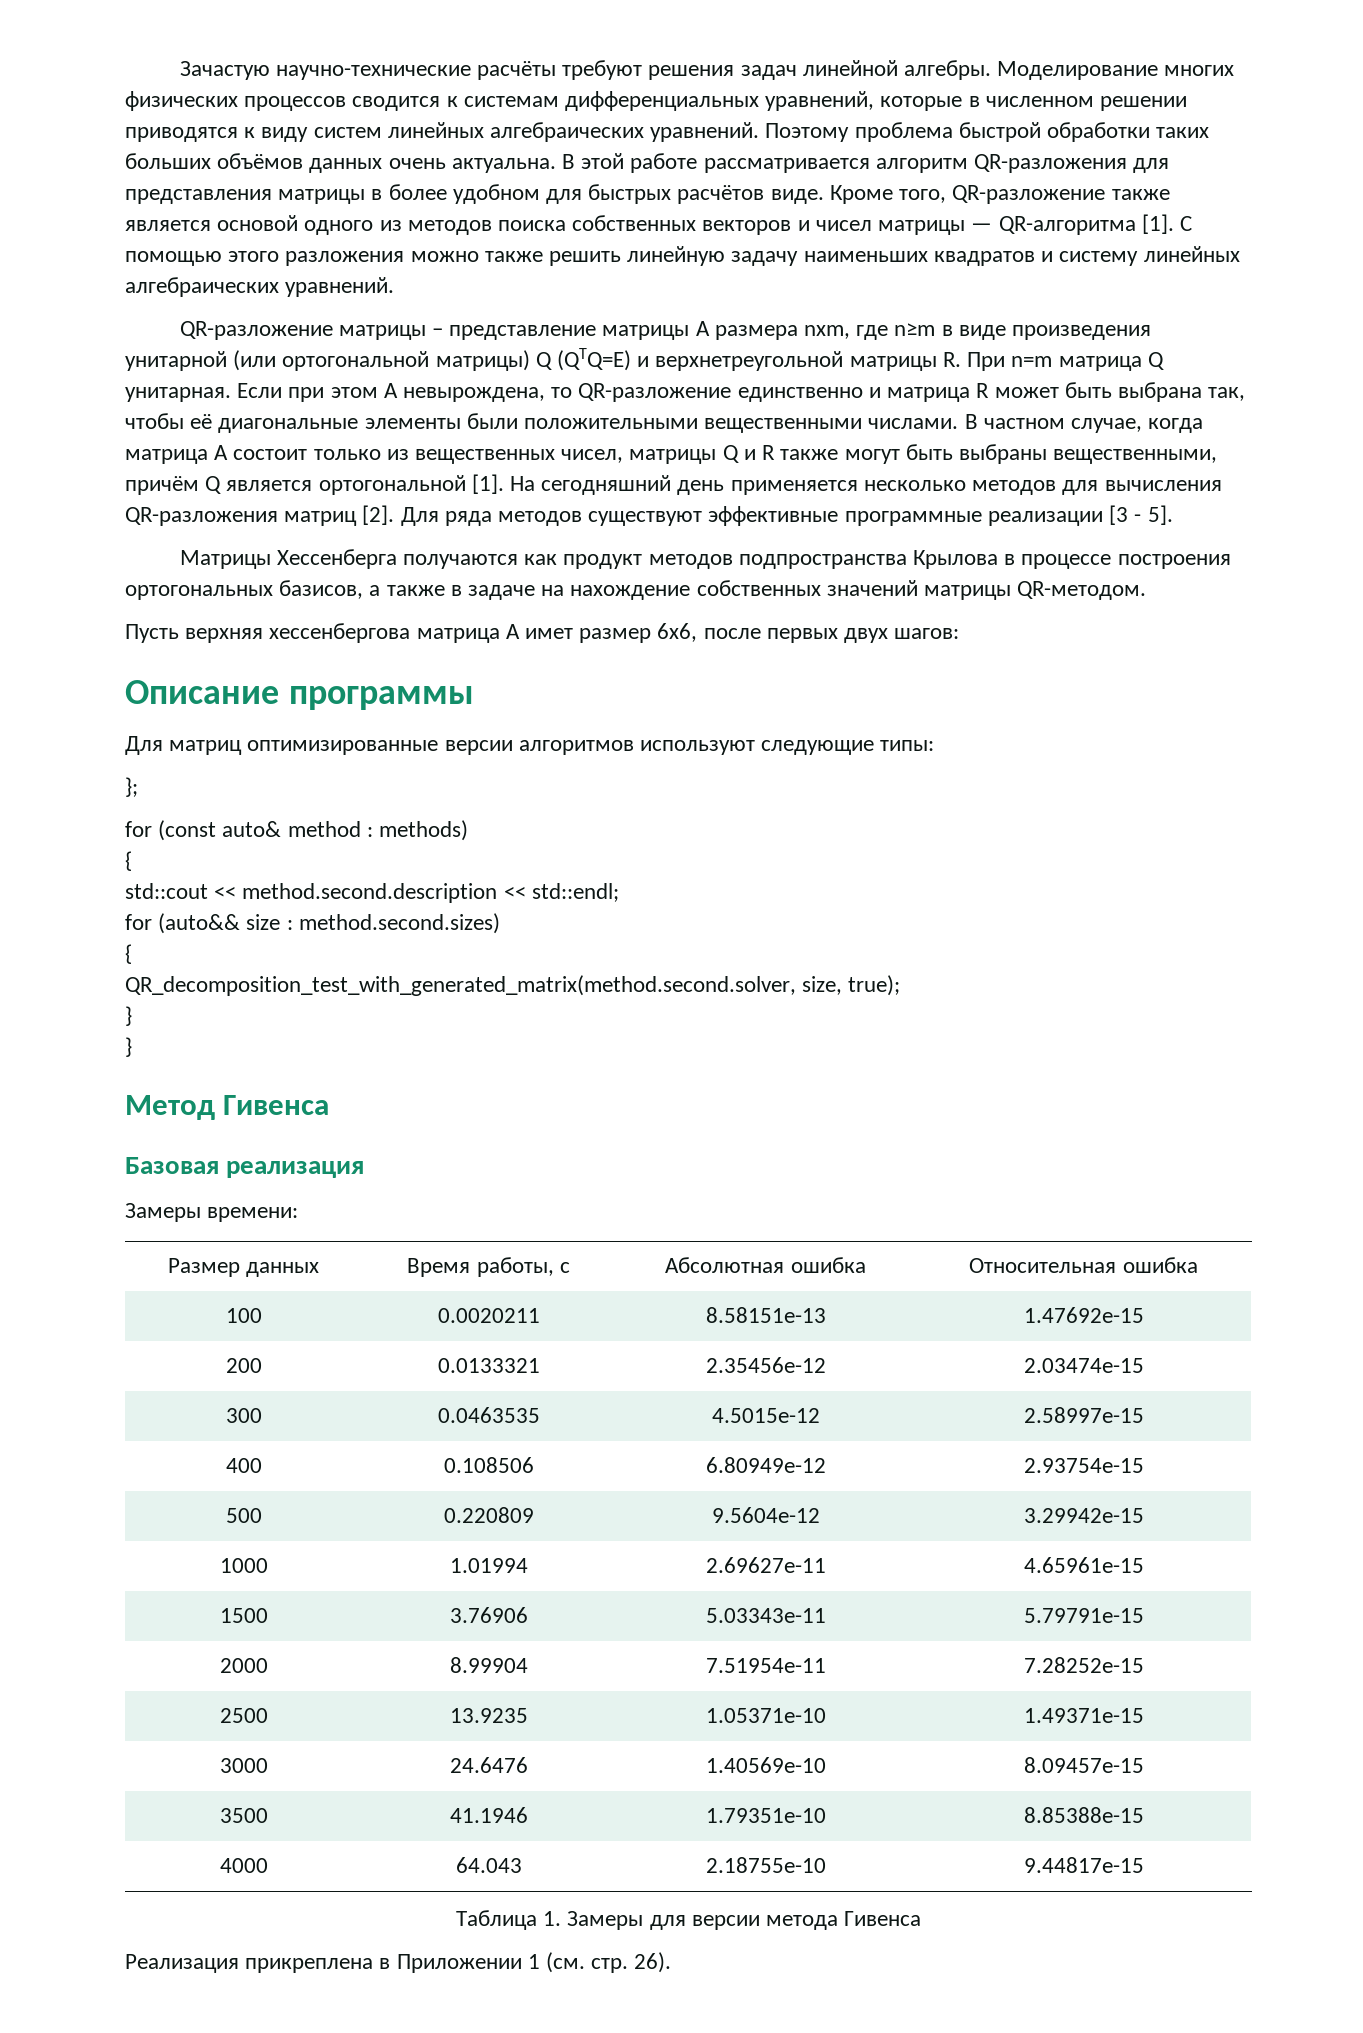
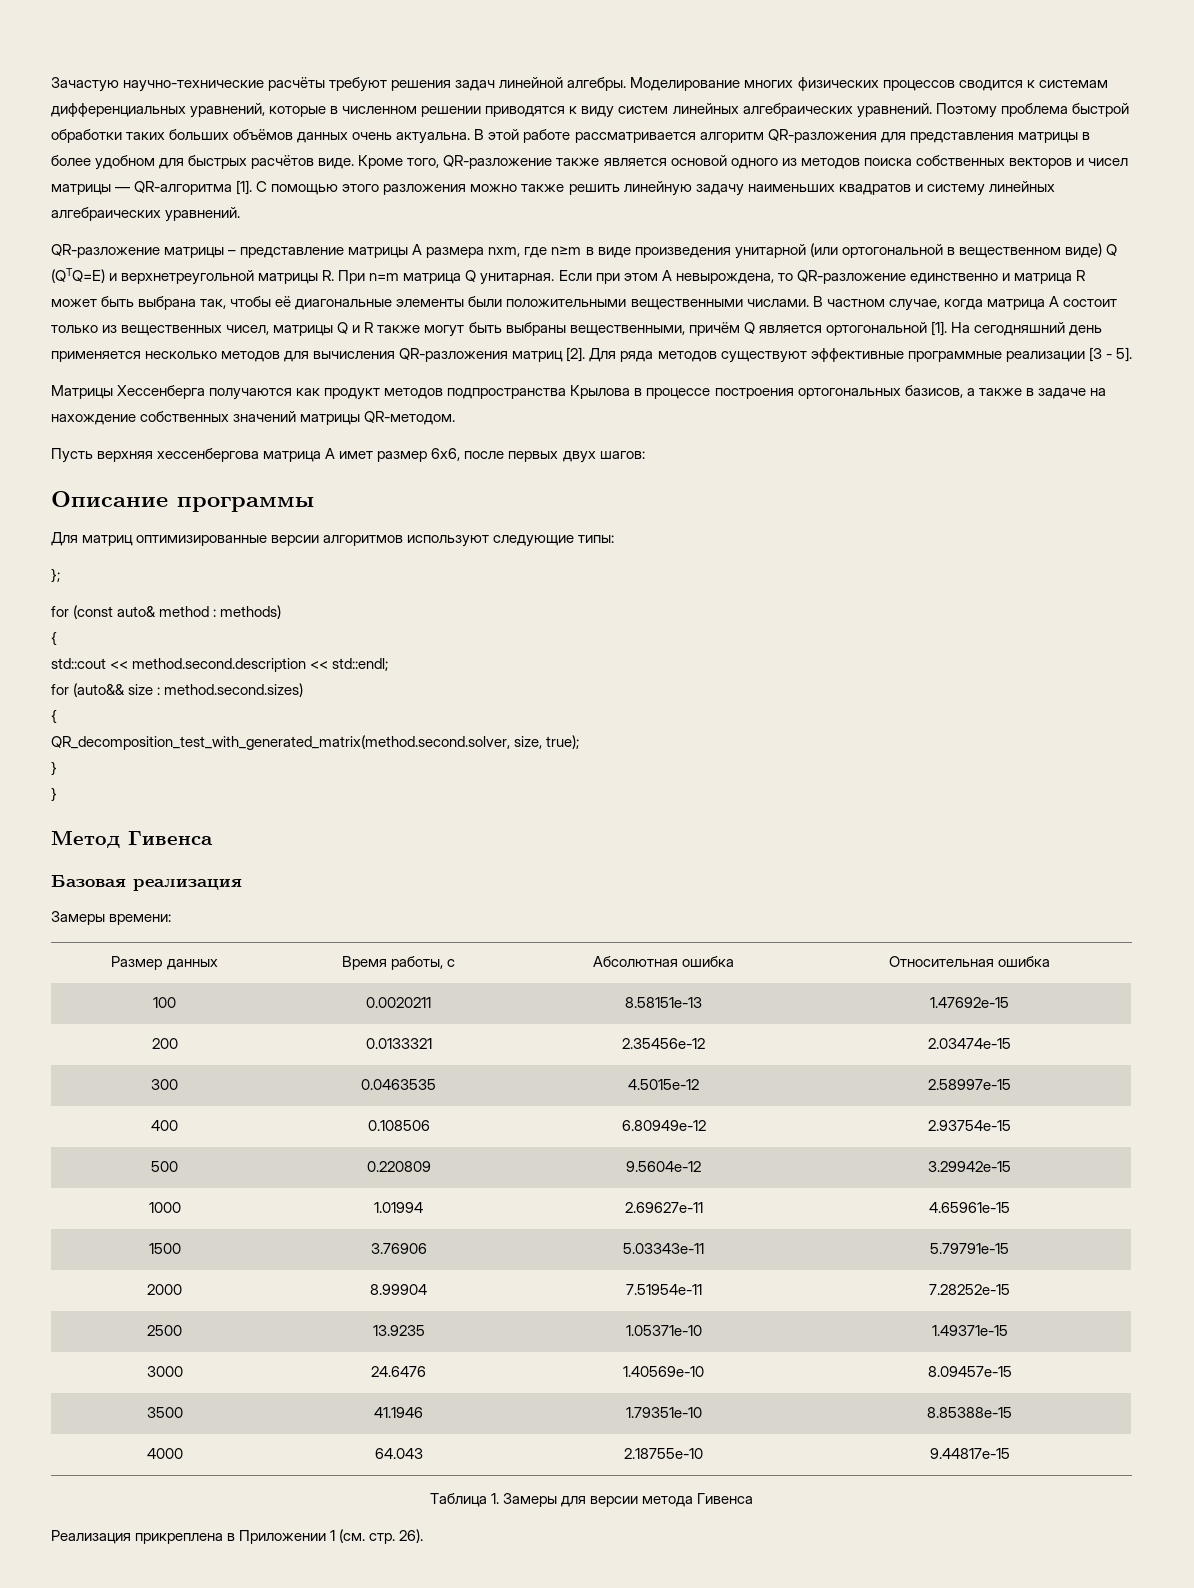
- QR-разложение матрицы – представление матрицы A размера nxm, где n≥m в виде произведения унитарной (или ортогональной матрицы) Q (QTQ=E) и верхнетреугольной матрицы R. При n=m матрица Q унитарная.
+ QR-разложение матрицы – представление матрицы A размера nxm, где n≥m в виде произведения унитарной (или ортогональной в вещественном виде) Q (QTQ=E) и верхнетреугольной матрицы R. При n=m матрица Q унитарная.

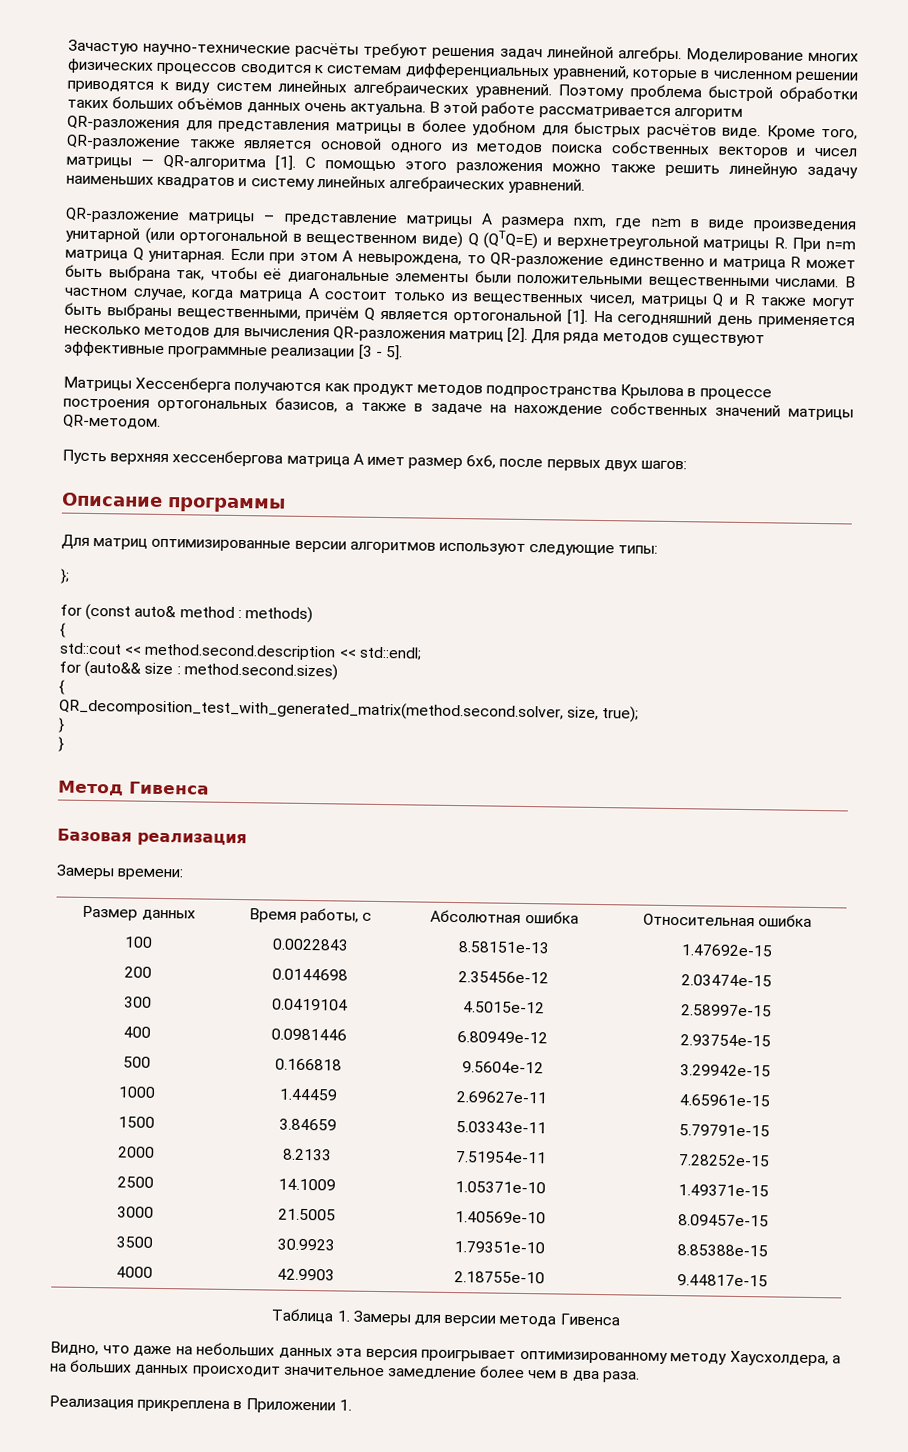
- 100 | 0.0020211 | 8.58151e-13 | 1.47692e-15
+ 100 | 0.0022843 | 8.58151e-13 | 1.47692e-15
- 200 | 0.0133321 | 2.35456e-12 | 2.03474e-15
+ 200 | 0.0144698 | 2.35456e-12 | 2.03474e-15
- 300 | 0.0463535 | 4.5015e-12 | 2.58997e-15
+ 300 | 0.0419104 | 4.5015e-12 | 2.58997e-15
- 400 | 0.108506 | 6.80949e-12 | 2.93754e-15
+ 400 | 0.0981446 | 6.80949e-12 | 2.93754e-15
- 500 | 0.220809 | 9.5604e-12 | 3.29942e-15
+ 500 | 0.166818 | 9.5604e-12 | 3.29942e-15
- 1000 | 1.01994 | 2.69627e-11 | 4.65961e-15
+ 1000 | 1.44459 | 2.69627e-11 | 4.65961e-15
- 1500 | 3.76906 | 5.03343e-11 | 5.79791e-15
+ 1500 | 3.84659 | 5.03343e-11 | 5.79791e-15
- 2000 | 8.99904 | 7.51954e-11 | 7.28252e-15
+ 2000 | 8.2133 | 7.51954e-11 | 7.28252e-15
- 2500 | 13.9235 | 1.05371e-10 | 1.49371e-15
+ 2500 | 14.1009 | 1.05371e-10 | 1.49371e-15
- 3000 | 24.6476 | 1.40569e-10 | 8.09457e-15
+ 3000 | 21.5005 | 1.40569e-10 | 8.09457e-15
- 3500 | 41.1946 | 1.79351e-10 | 8.85388e-15
+ 3500 | 30.9923 | 1.79351e-10 | 8.85388e-15
- 4000 | 64.043 | 2.18755e-10 | 9.44817e-15
+ 4000 | 42.9903 | 2.18755e-10 | 9.44817e-15
+ Видно, что даже на небольших данных эта версия проигрывает оптимизированному методу Хаусхолдера, а на больших данных происходит значительное замедление более чем в два раза.
- Реализация прикреплена в Приложении 1 (см. стр. 26).
+ Реализация прикреплена в Приложении 1.

